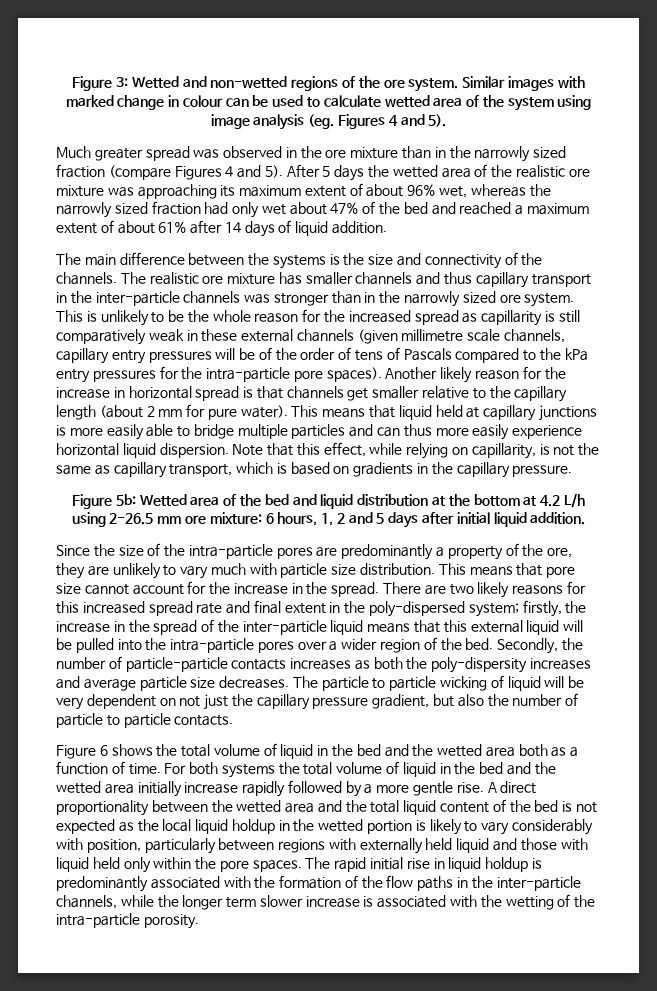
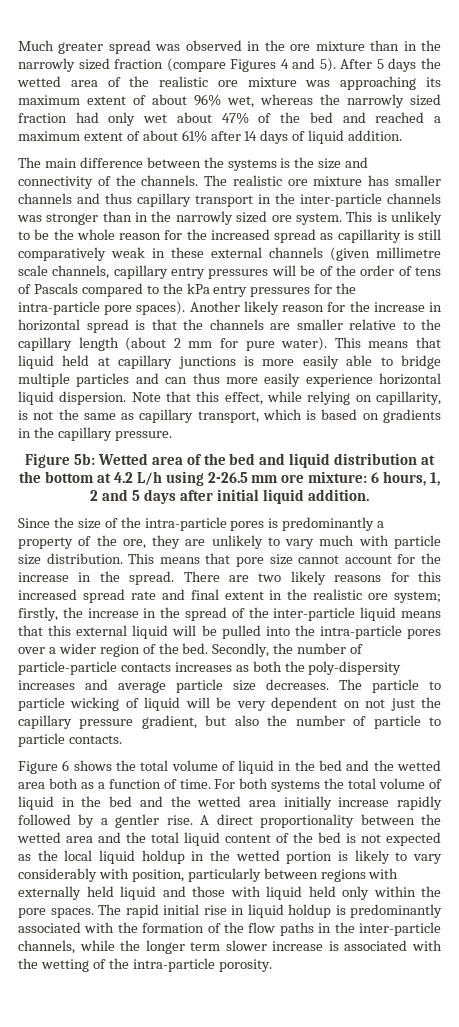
- Figure 3: Wetted and non-wetted regions of the ore system. Similar images with marked change in colour can be used to calculate wetted area of the system using image analysis (eg. Figures 4 and 5).
- Another likely reason for the increase in horizontal spread is that channels get smaller relative to the capillary length (about 2 mm for pure water).
+ Another likely reason for the increase in horizontal spread is that the channels are smaller relative to the capillary length (about 2 mm for pure water).
- Since the size of the intra-particle pores are predominantly a property of the ore, they are unlikely to vary much with particle size distribution.
+ Since the size of the intra-particle pores is predominantly a property of the ore, they are unlikely to vary much with particle size distribution.
- There are two likely reasons for this increased spread rate and final extent in the poly-dispersed system; firstly, the increase in the spread of the inter-particle liquid means that this external liquid will be pulled into the intra-particle pores over a wider region of the bed.
+ There are two likely reasons for this increased spread rate and final extent in the realistic ore system; firstly, the increase in the spread of the inter-particle liquid means that this external liquid will be pulled into the intra-particle pores over a wider region of the bed.
- For both systems the total volume of liquid in the bed and the wetted area initially increase rapidly followed by a more gentle rise.
+ For both systems the total volume of liquid in the bed and the wetted area initially increase rapidly followed by a gentler rise.

